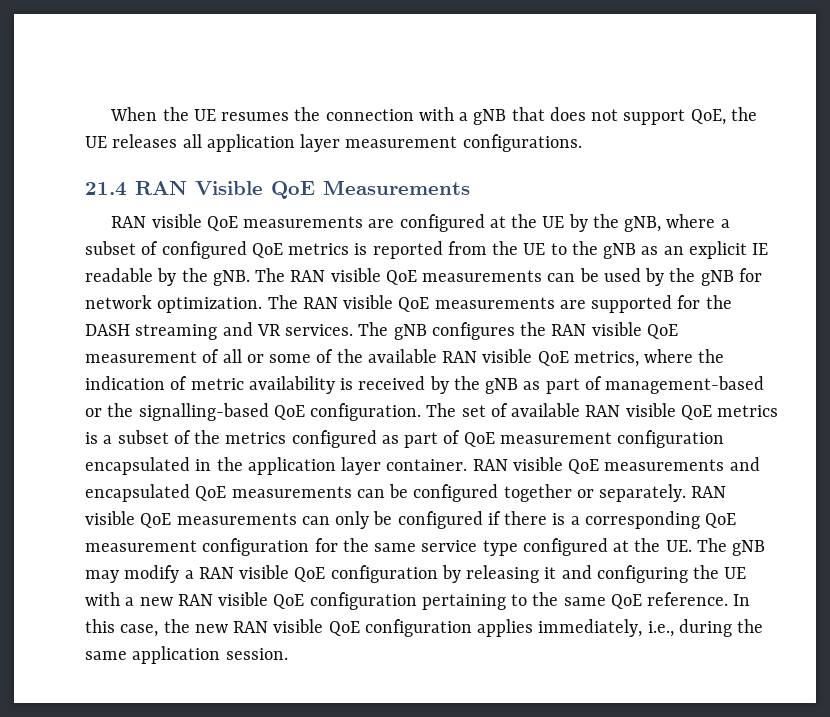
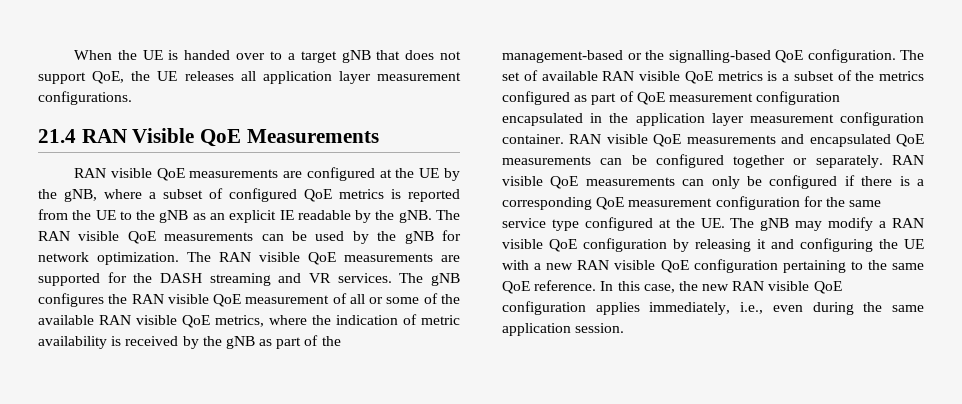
- When the UE resumes the connection with a gNB that does not support QoE, the UE releases all application layer measurement configurations.
+ When the UE is handed over to a target gNB that does not support QoE, the UE releases all application layer measurement configurations.
- The gNB configures the RAN visible QoE measurement of all or some of the available RAN visible QoE metrics, where the indication of metric availability is received by the gNB as part of management-based or the signalling-based QoE configuration.
+ The gNB configures the RAN visible QoE measurement of all or some of the available RAN visible QoE metrics, where the indication of metric availability is received by the gNB as part of the management-based or the signalling-based QoE configuration.
- The set of available RAN visible QoE metrics is a subset of the metrics configured as part of QoE measurement configuration encapsulated in the application layer container.
+ The set of available RAN visible QoE metrics is a subset of the metrics configured as part of QoE measurement configuration encapsulated in the application layer measurement configuration container.
- In this case, the new RAN visible QoE configuration applies immediately, i.e., during the same application session.
+ In this case, the new RAN visible QoE configuration applies immediately, i.e., even during the same application session.

